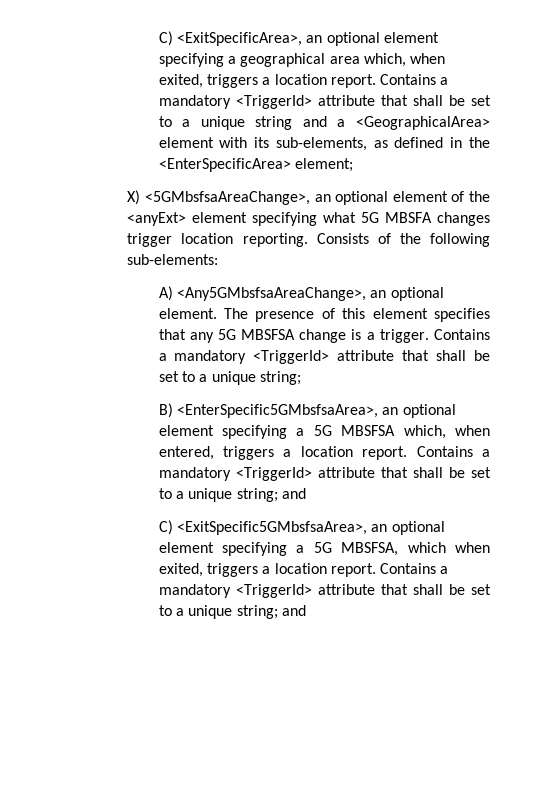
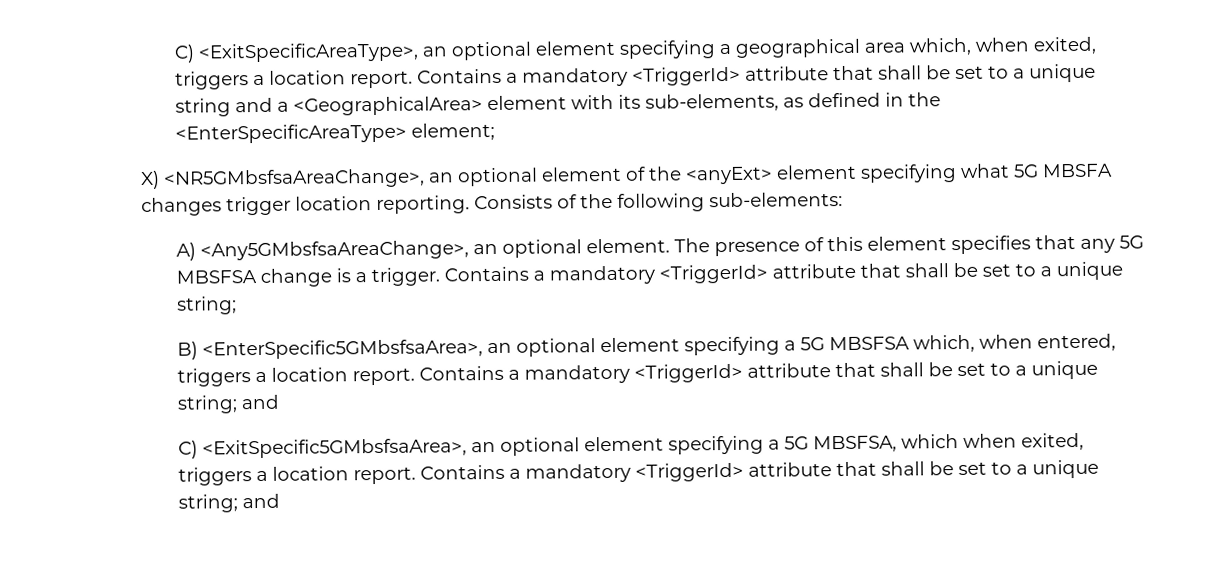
- C) <ExitSpecificArea>, an optional element specifying a geographical area which, when exited, triggers a location report.
+ C) <ExitSpecificAreaType>, an optional element specifying a geographical area which, when exited, triggers a location report.
- Contains a mandatory <TriggerId> attribute that shall be set to a unique string and a <GeographicalArea> element with its sub-elements, as defined in the <EnterSpecificArea> element;
+ Contains a mandatory <TriggerId> attribute that shall be set to a unique string and a <GeographicalArea> element with its sub-elements, as defined in the <EnterSpecificAreaType> element;
- X) <5GMbsfsaAreaChange>, an optional element of the <anyExt> element specifying what 5G MBSFA changes trigger location reporting.
+ X) <NR5GMbsfsaAreaChange>, an optional element of the <anyExt> element specifying what 5G MBSFA changes trigger location reporting.

